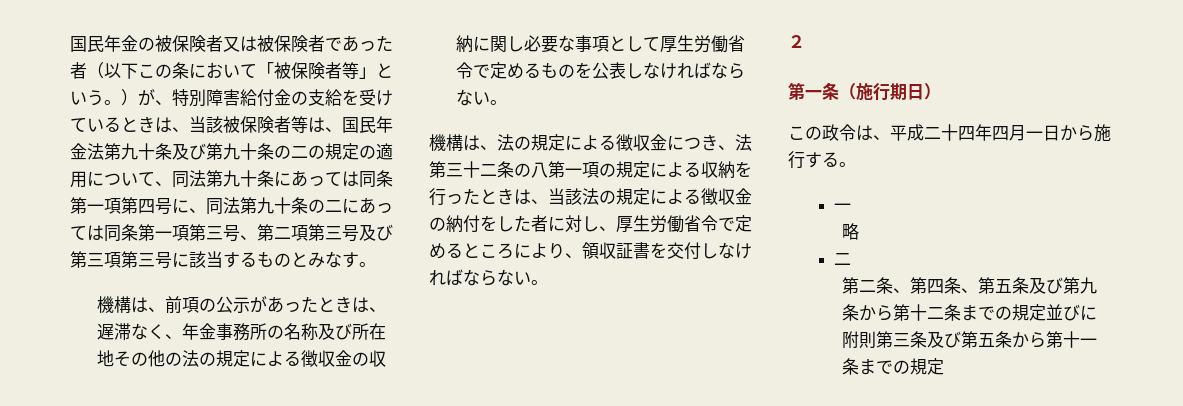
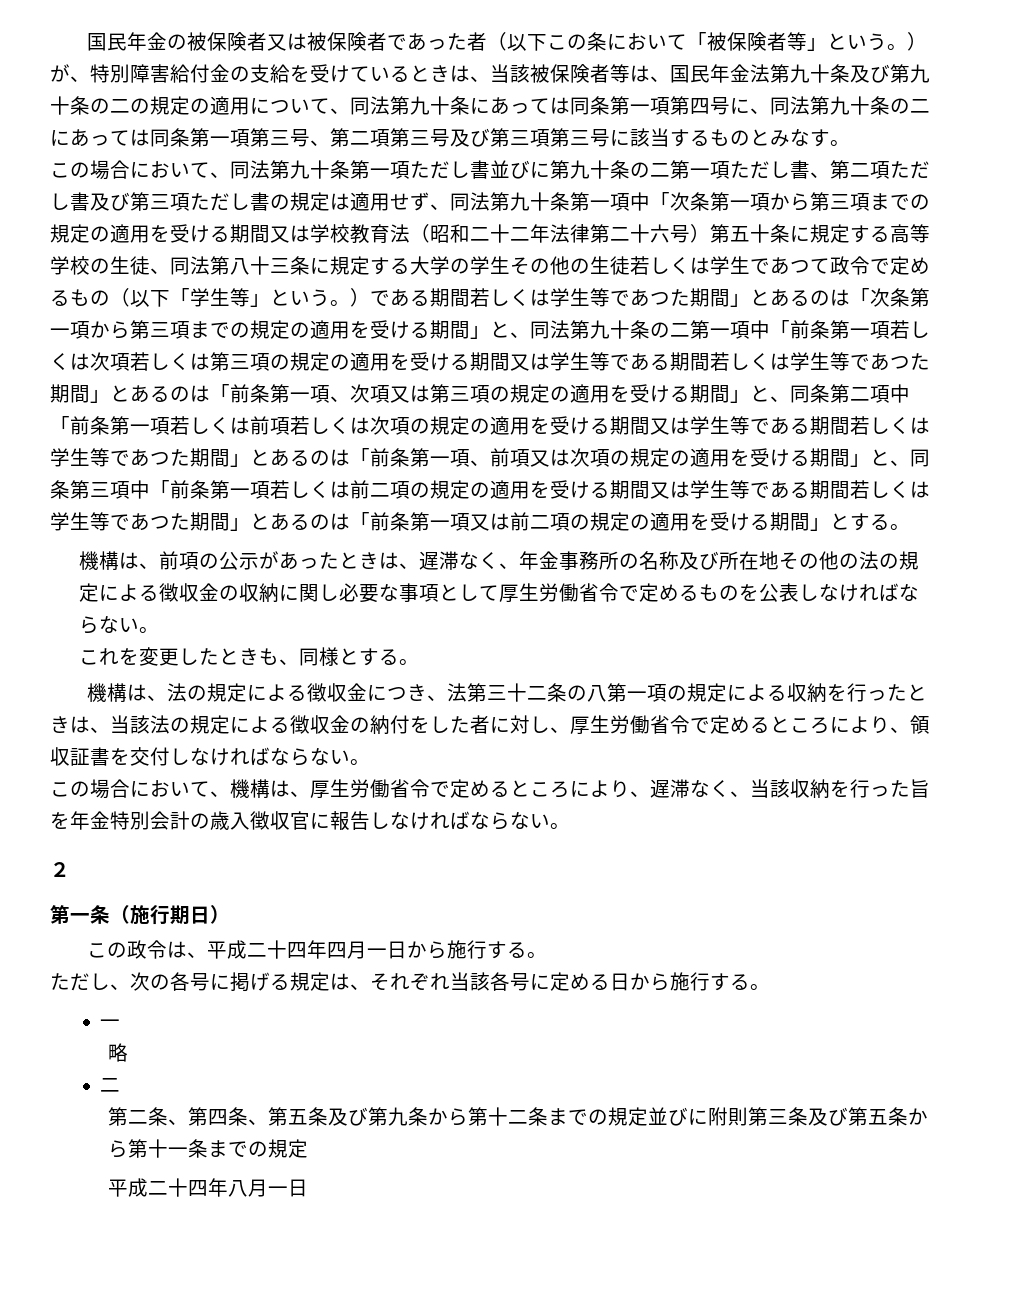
+ この場合において、同法第九十条第一項ただし書並びに第九十条の二第一項ただし書、第二項ただし書及び第三項ただし書の規定は適用せず、同法第九十条第一項中「次条第一項から第三項までの規定の適用を受ける期間又は学校教育法（昭和二十二年法律第二十六号）第五十条に規定する高等学校の生徒、同法第八十三条に規定する大学の学生その他の生徒若しくは学生であつて政令で定めるもの（以下「学生等」という。）である期間若しくは学生等であつた期間」とあるのは「次条第一項から第三項までの規定の適用を受ける期間」と、同法第九十条の二第一項中「前条第一項若しくは次項若しくは第三項の規定の適用を受ける期間又は学生等である期間若しくは学生等であつた期間」とあるのは「前条第一項、次項又は第三項の規定の適用を受ける期間」と、同条第二項中「前条第一項若しくは前項若しくは次項の規定の適用を受ける期間又は学生等である期間若しくは学生等であつた期間」とあるのは「前条第一項、前項又は次項の規定の適用を受ける期間」と、同条第三項中「前条第一項若しくは前二項の規定の適用を受ける期間又は学生等である期間若しくは学生等であつた期間」とあるのは「前条第一項又は前二項の規定の適用を受ける期間」とする。
+ これを変更したときも、同様とする。
+ この場合において、機構は、厚生労働省令で定めるところにより、遅滞なく、当該収納を行った旨を年金特別会計の歳入徴収官に報告しなければならない。
+ ただし、次の各号に掲げる規定は、それぞれ当該各号に定める日から施行する。
+ 平成二十四年八月一日

